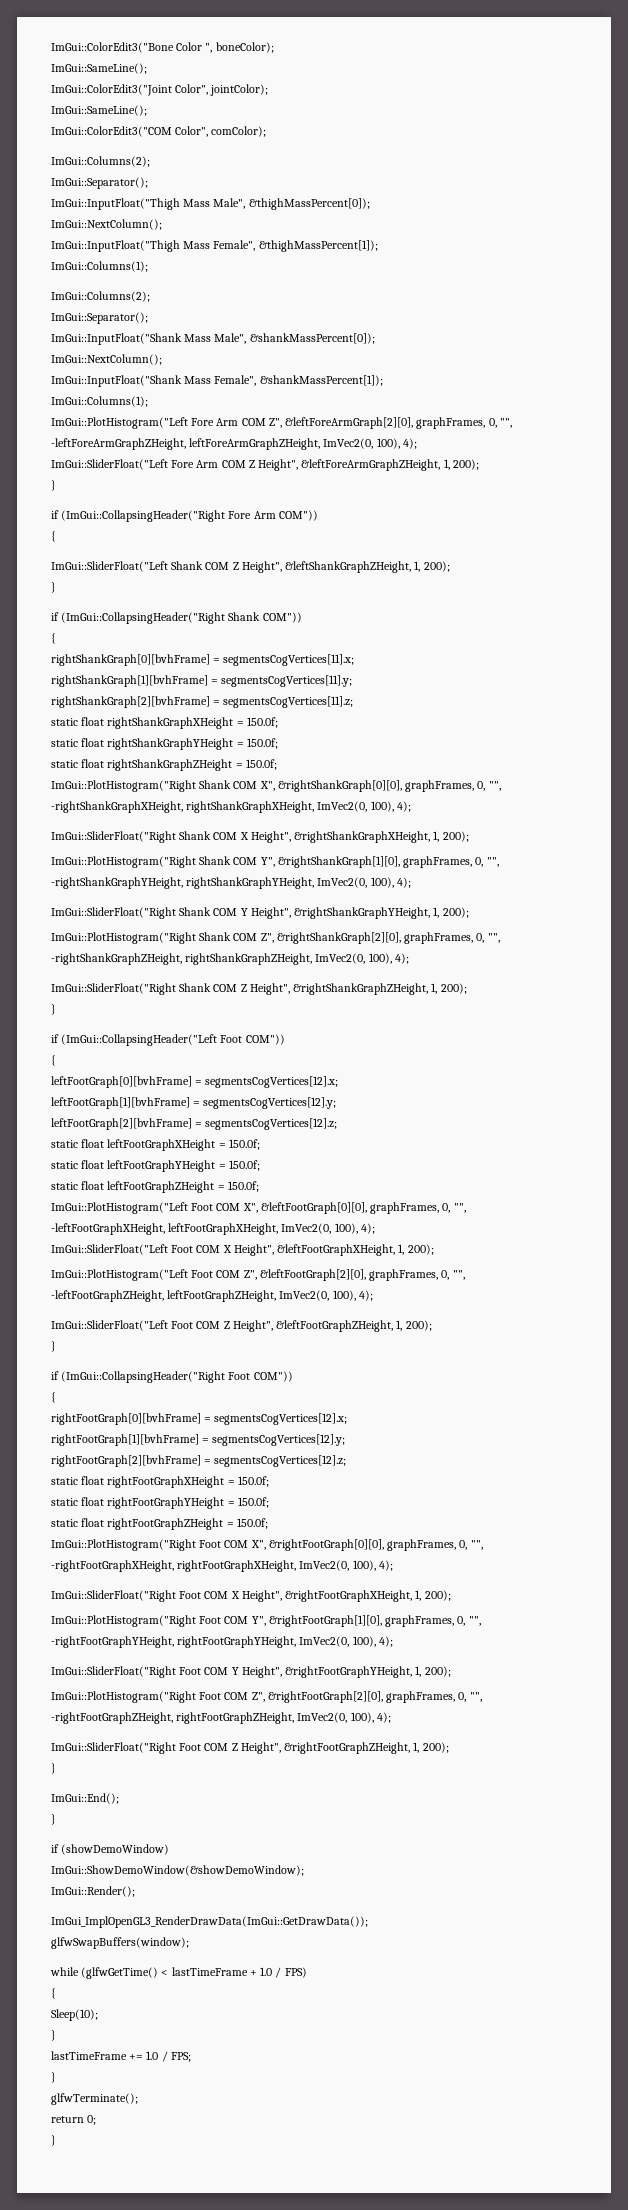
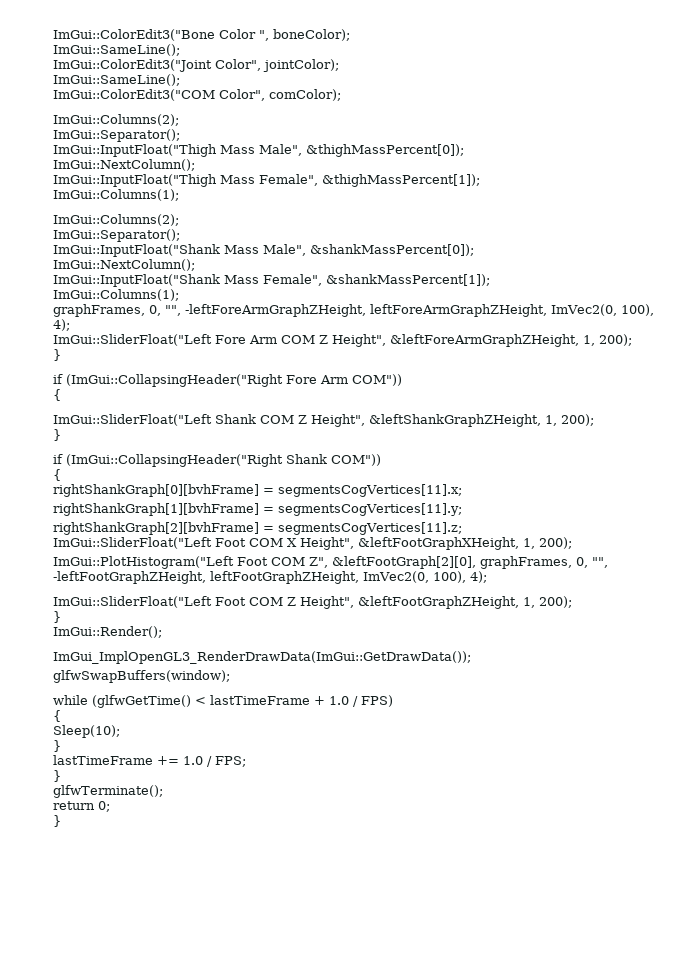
- ImGui::PlotHistogram("Left Fore Arm COM Z", &leftForeArmGraph[2][0], graphFrames, 0, "", -leftForeArmGraphZHeight, leftForeArmGraphZHeight, ImVec2(0, 100), 4);
+ graphFrames, 0, "", -leftForeArmGraphZHeight, leftForeArmGraphZHeight, ImVec2(0, 100), 4);
- static float rightShankGraphXHeight = 150.0f;
- static float rightShankGraphYHeight = 150.0f;
- static float rightShankGraphZHeight = 150.0f;
- ImGui::PlotHistogram("Right Shank COM X", &rightShankGraph[0][0], graphFrames, 0, "", -rightShankGraphXHeight, rightShankGraphXHeight, ImVec2(0, 100), 4);
- ImGui::SliderFloat("Right Shank COM X Height", &rightShankGraphXHeight, 1, 200);
- ImGui::PlotHistogram("Right Shank COM Y", &rightShankGraph[1][0], graphFrames, 0, "", -rightShankGraphYHeight, rightShankGraphYHeight, ImVec2(0, 100), 4);
- ImGui::SliderFloat("Right Shank COM Y Height", &rightShankGraphYHeight, 1, 200);
- ImGui::PlotHistogram("Right Shank COM Z", &rightShankGraph[2][0], graphFrames, 0, "", -rightShankGraphZHeight, rightShankGraphZHeight, ImVec2(0, 100), 4);
- ImGui::SliderFloat("Right Shank COM Z Height", &rightShankGraphZHeight, 1, 200);
- }
- if (ImGui::CollapsingHeader("Left Foot COM"))
- {
- leftFootGraph[0][bvhFrame] = segmentsCogVertices[12].x;
- leftFootGraph[1][bvhFrame] = segmentsCogVertices[12].y;
- leftFootGraph[2][bvhFrame] = segmentsCogVertices[12].z;
- static float leftFootGraphXHeight = 150.0f;
- static float leftFootGraphYHeight = 150.0f;
- static float leftFootGraphZHeight = 150.0f;
- ImGui::PlotHistogram("Left Foot COM X", &leftFootGraph[0][0], graphFrames, 0, "", -leftFootGraphXHeight, leftFootGraphXHeight, ImVec2(0, 100), 4);
- if (ImGui::CollapsingHeader("Right Foot COM"))
- {
- rightFootGraph[0][bvhFrame] = segmentsCogVertices[12].x;
- rightFootGraph[1][bvhFrame] = segmentsCogVertices[12].y;
- rightFootGraph[2][bvhFrame] = segmentsCogVertices[12].z;
- static float rightFootGraphXHeight = 150.0f;
- static float rightFootGraphYHeight = 150.0f;
- static float rightFootGraphZHeight = 150.0f;
- ImGui::PlotHistogram("Right Foot COM X", &rightFootGraph[0][0], graphFrames, 0, "", -rightFootGraphXHeight, rightFootGraphXHeight, ImVec2(0, 100), 4);
- ImGui::SliderFloat("Right Foot COM X Height", &rightFootGraphXHeight, 1, 200);
- ImGui::PlotHistogram("Right Foot COM Y", &rightFootGraph[1][0], graphFrames, 0, "", -rightFootGraphYHeight, rightFootGraphYHeight, ImVec2(0, 100), 4);
- ImGui::SliderFloat("Right Foot COM Y Height", &rightFootGraphYHeight, 1, 200);
- ImGui::PlotHistogram("Right Foot COM Z", &rightFootGraph[2][0], graphFrames, 0, "", -rightFootGraphZHeight, rightFootGraphZHeight, ImVec2(0, 100), 4);
- ImGui::SliderFloat("Right Foot COM Z Height", &rightFootGraphZHeight, 1, 200);
- }
- ImGui::End();
- }
- if (showDemoWindow)
- ImGui::ShowDemoWindow(&showDemoWindow);

